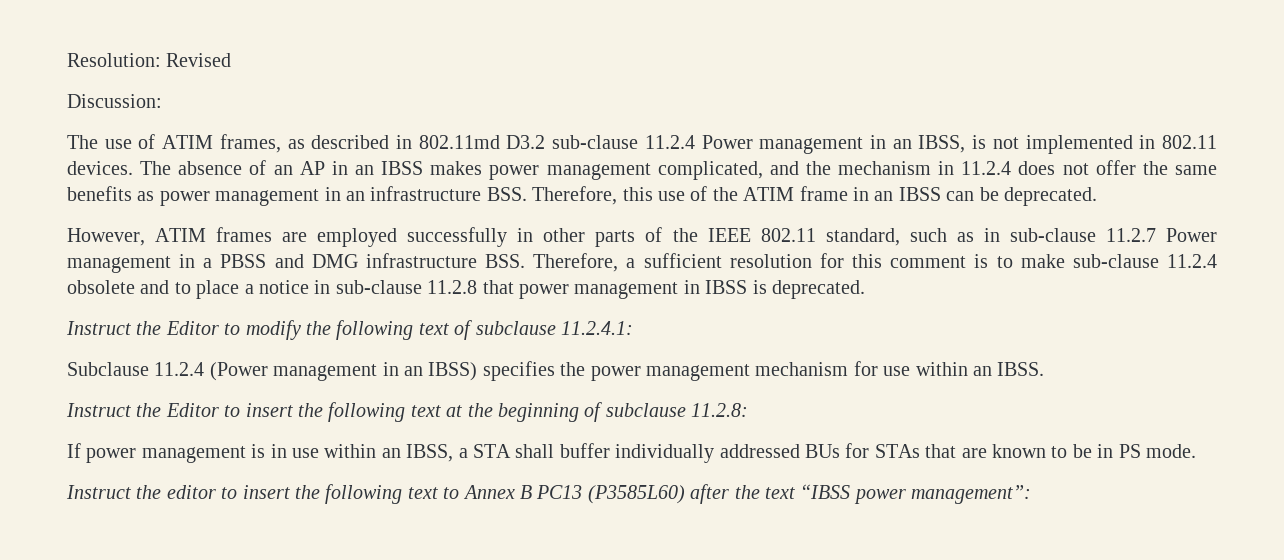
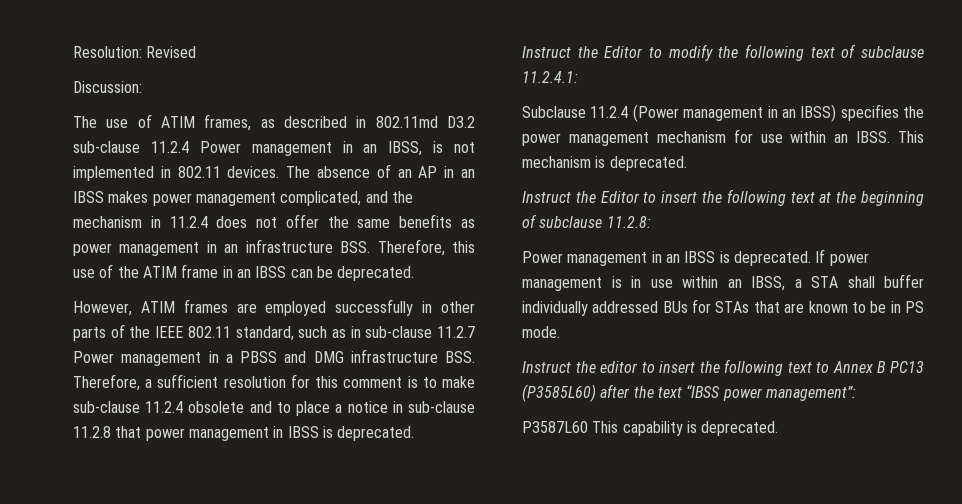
+ This mechanism is deprecated.
+ Power management in an IBSS is deprecated.
+ P3587L60 This capability is deprecated.

